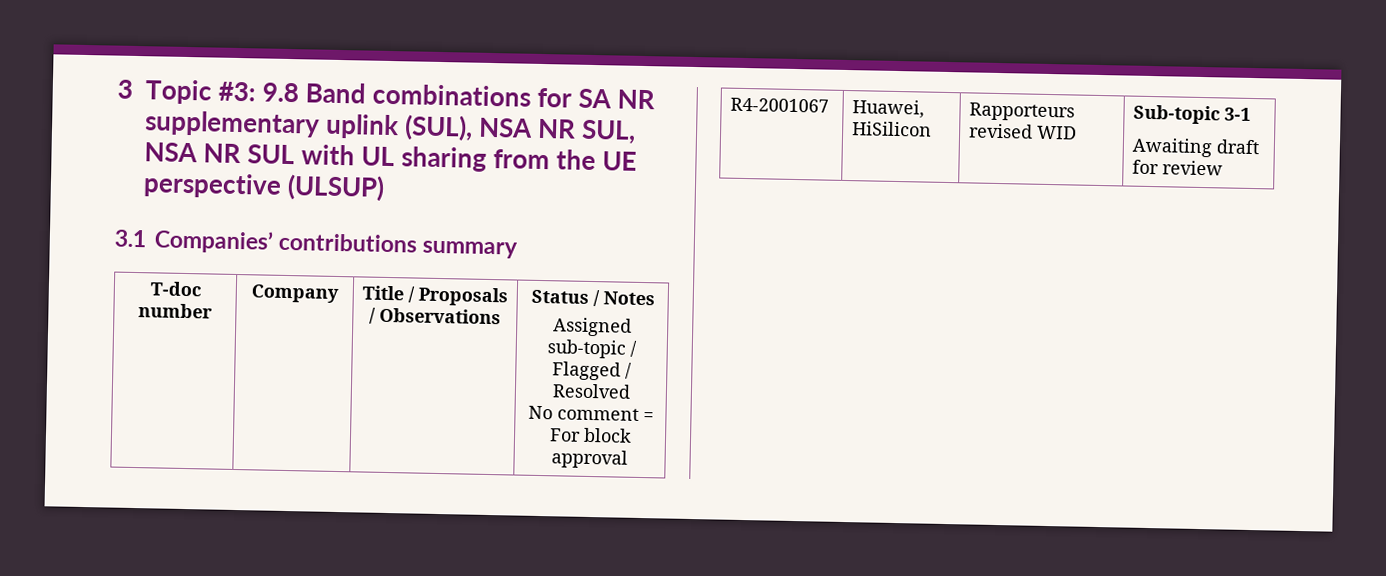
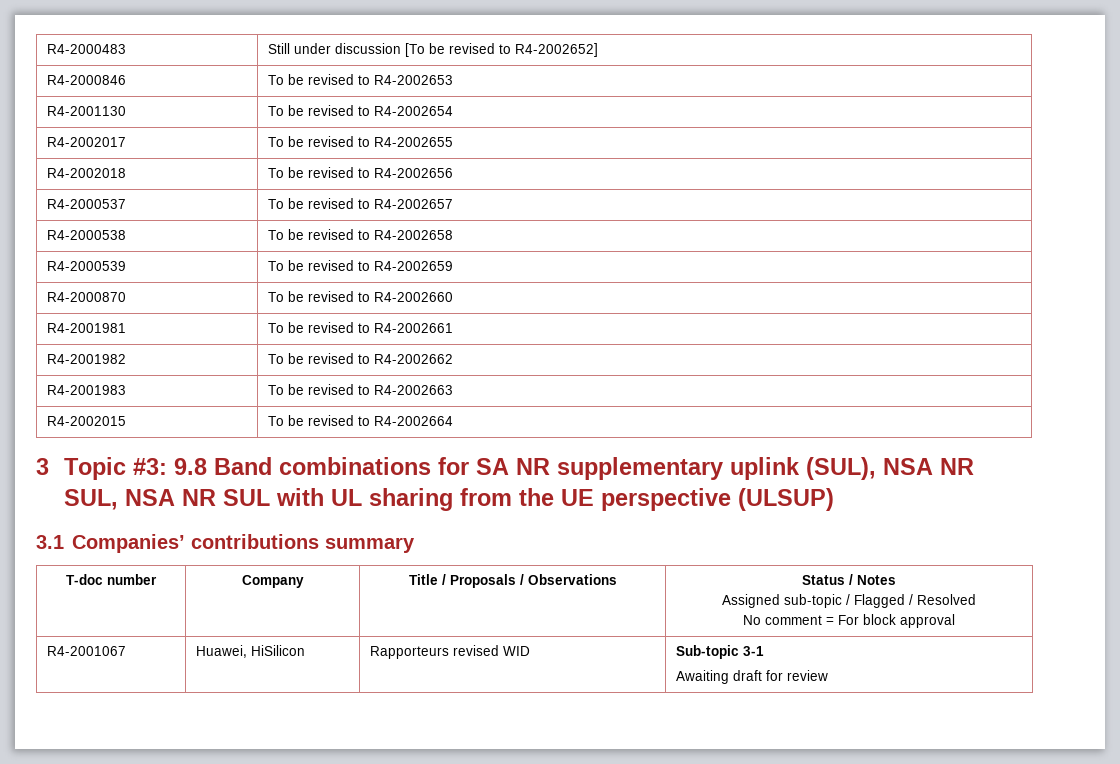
+ R4-2000483 | Still under discussion [To be revised to R4-2002652]
+ R4-2000846 | To be revised to R4-2002653
+ R4-2001130 | To be revised to R4-2002654
+ R4-2002017 | To be revised to R4-2002655
+ R4-2002018 | To be revised to R4-2002656
+ R4-2000537 | To be revised to R4-2002657
+ R4-2000538 | To be revised to R4-2002658
+ R4-2000539 | To be revised to R4-2002659
+ R4-2000870 | To be revised to R4-2002660
+ R4-2001981 | To be revised to R4-2002661
+ R4-2001982 | To be revised to R4-2002662
+ R4-2001983 | To be revised to R4-2002663
+ R4-2002015 | To be revised to R4-2002664

